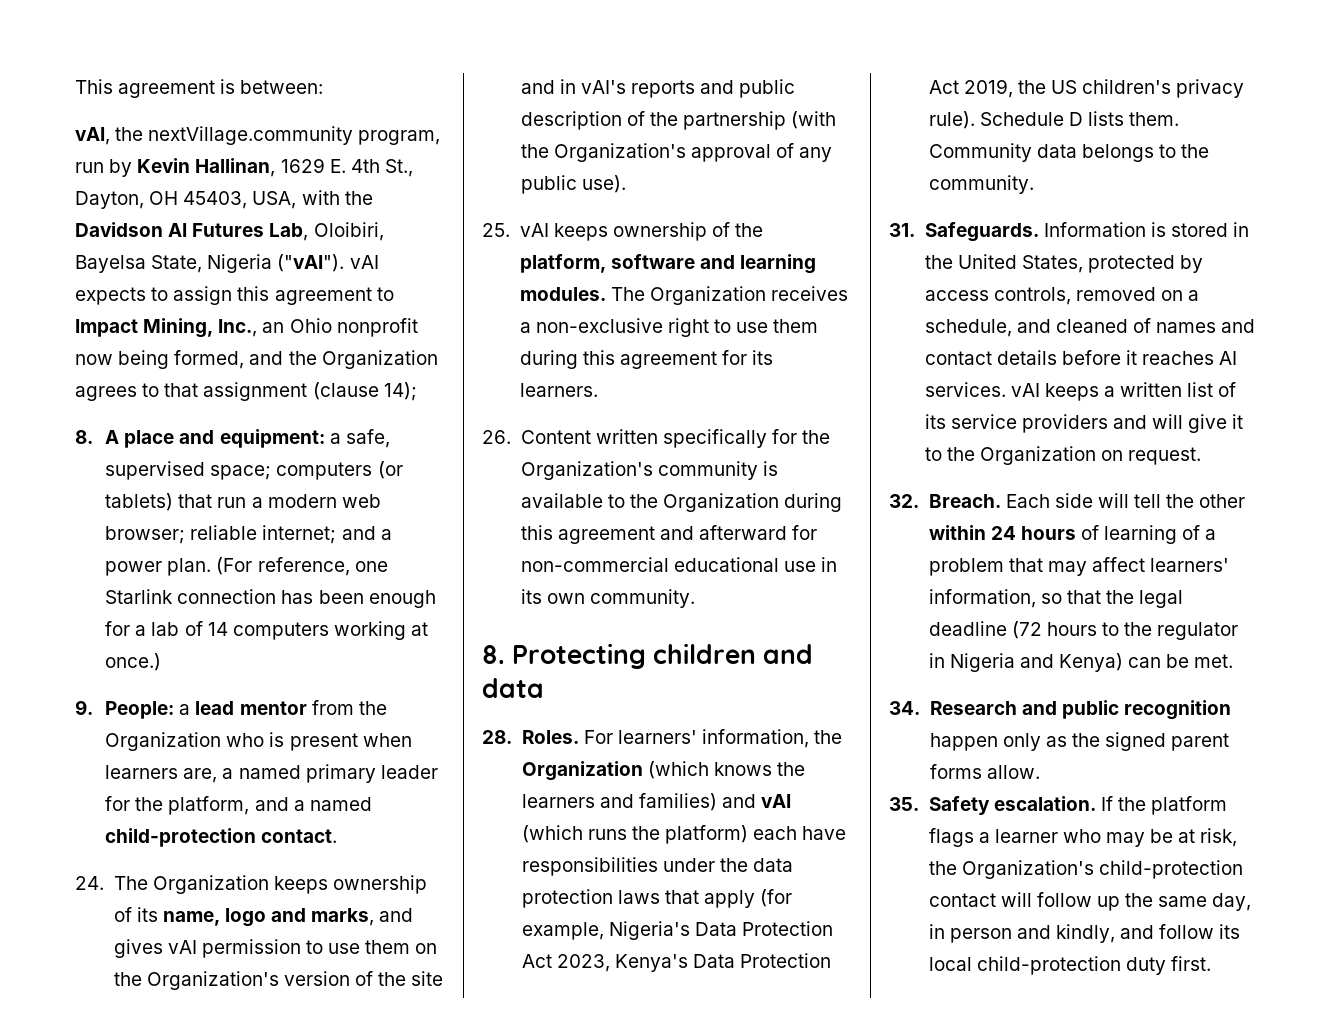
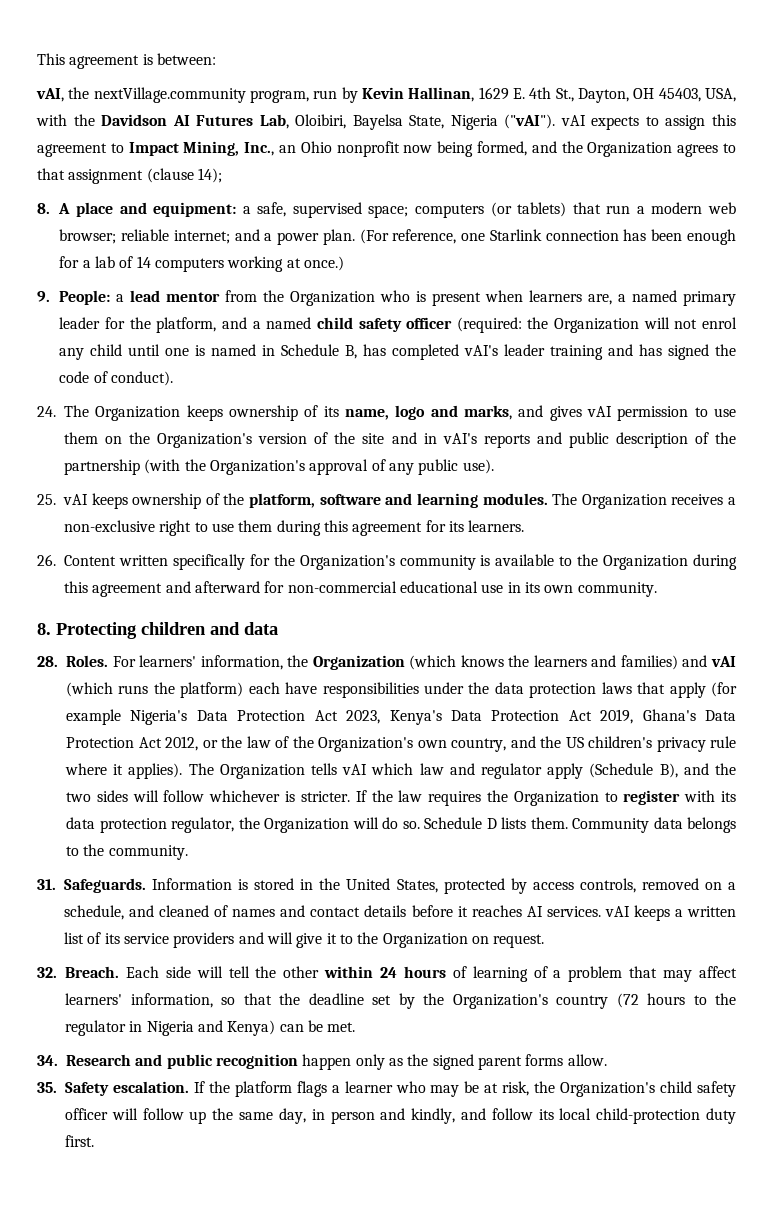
- 9. People: a lead mentor from the Organization who is present when learners are, a named primary leader for the platform, and a named child-protection contact.
+ 9. People: a lead mentor from the Organization who is present when learners are, a named primary leader for the platform, and a named child safety officer (required: the Organization will not enrol any child until one is named in Schedule B, has completed vAI's leader training and has signed the code of conduct).
- For learners' information, the Organization (which knows the learners and families) and vAI (which runs the platform) each have responsibilities under the data protection laws that apply (for example, Nigeria's Data Protection Act 2023, Kenya's Data Protection Act 2019, the US children's privacy rule).
+ For learners' information, the Organization (which knows the learners and families) and vAI (which runs the platform) each have responsibilities under the data protection laws that apply (for example Nigeria's Data Protection Act 2023, Kenya's Data Protection Act 2019, Ghana's Data Protection Act 2012, or the law of the Organization's own country, and the US children's privacy rule where it applies). The Organization tells vAI which law and regulator apply (Schedule B), and the two sides will follow whichever is stricter. If the law requires the Organization to register with its data protection regulator, the Organization will do so.
- Each side will tell the other within 24 hours of learning of a problem that may affect learners' information, so that the legal deadline (72 hours to the regulator in Nigeria and Kenya) can be met.
+ Each side will tell the other within 24 hours of learning of a problem that may affect learners' information, so that the deadline set by the Organization's country (72 hours to the regulator in Nigeria and Kenya) can be met.
- If the platform flags a learner who may be at risk, the Organization's child-protection contact will follow up the same day, in person and kindly, and follow its local child-protection duty first.
+ If the platform flags a learner who may be at risk, the Organization's child safety officer will follow up the same day, in person and kindly, and follow its local child-protection duty first.

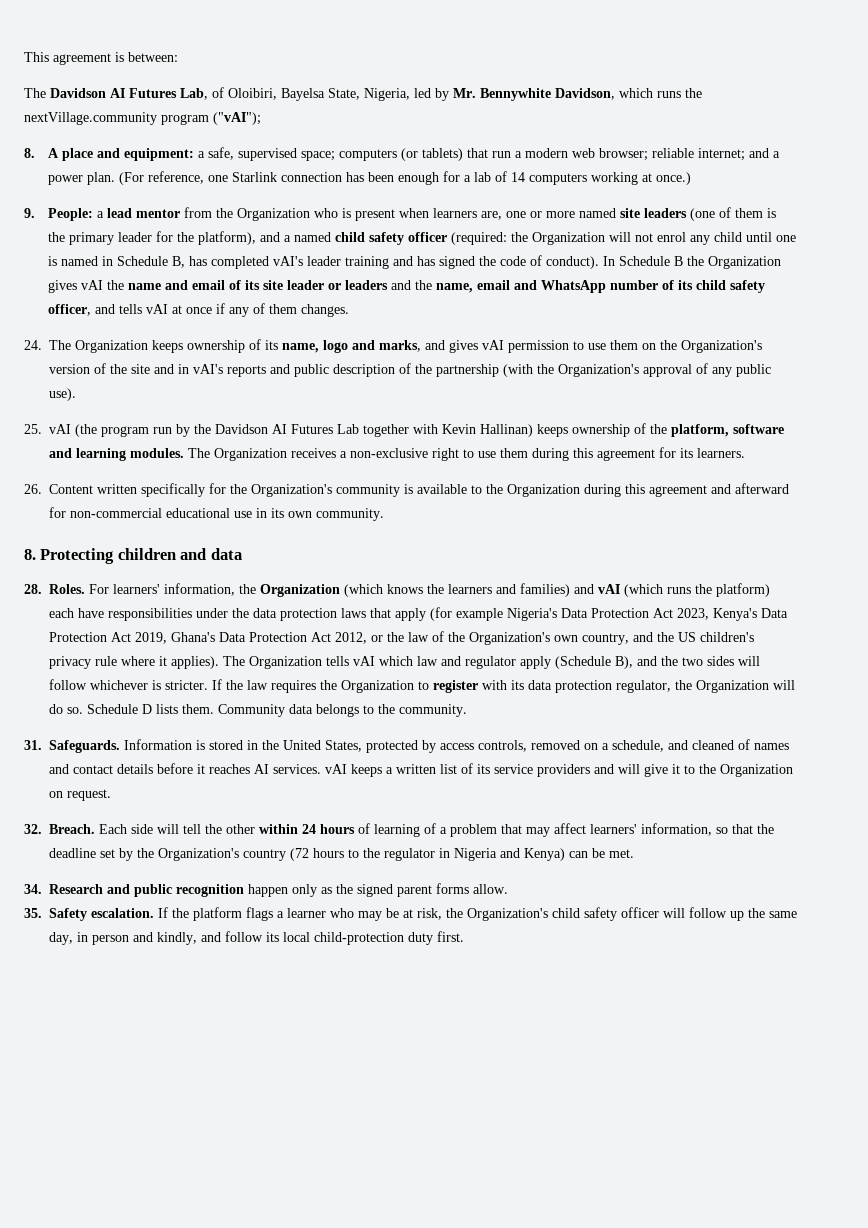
- vAI, the nextVillage.community program, run by Kevin Hallinan, 1629 E. 4th St., Dayton, OH 45403, USA, with the Davidson AI Futures Lab, Oloibiri, Bayelsa State, Nigeria ("vAI"). vAI expects to assign this agreement to Impact Mining, Inc., an Ohio nonprofit now being formed, and the Organization agrees to that assignment (clause 14);
+ The Davidson AI Futures Lab, of Oloibiri, Bayelsa State, Nigeria, led by Mr. Bennywhite Davidson, which runs the nextVillage.community program ("vAI");
- 9. People: a lead mentor from the Organization who is present when learners are, a named primary leader for the platform, and a named child safety officer (required: the Organization will not enrol any child until one is named in Schedule B, has completed vAI's leader training and has signed the code of conduct).
+ 9. People: a lead mentor from the Organization who is present when learners are, one or more named site leaders (one of them is the primary leader for the platform), and a named child safety officer (required: the Organization will not enrol any child until one is named in Schedule B, has completed vAI's leader training and has signed the code of conduct). In Schedule B the Organization gives vAI the name and email of its site leader or leaders and the name, email and WhatsApp number of its child safety officer, and tells vAI at once if any of them changes.
- 25. vAI keeps ownership of the platform, software and learning modules.
+ 25. vAI (the program run by the Davidson AI Futures Lab together with Kevin Hallinan) keeps ownership of the platform, software and learning modules.

